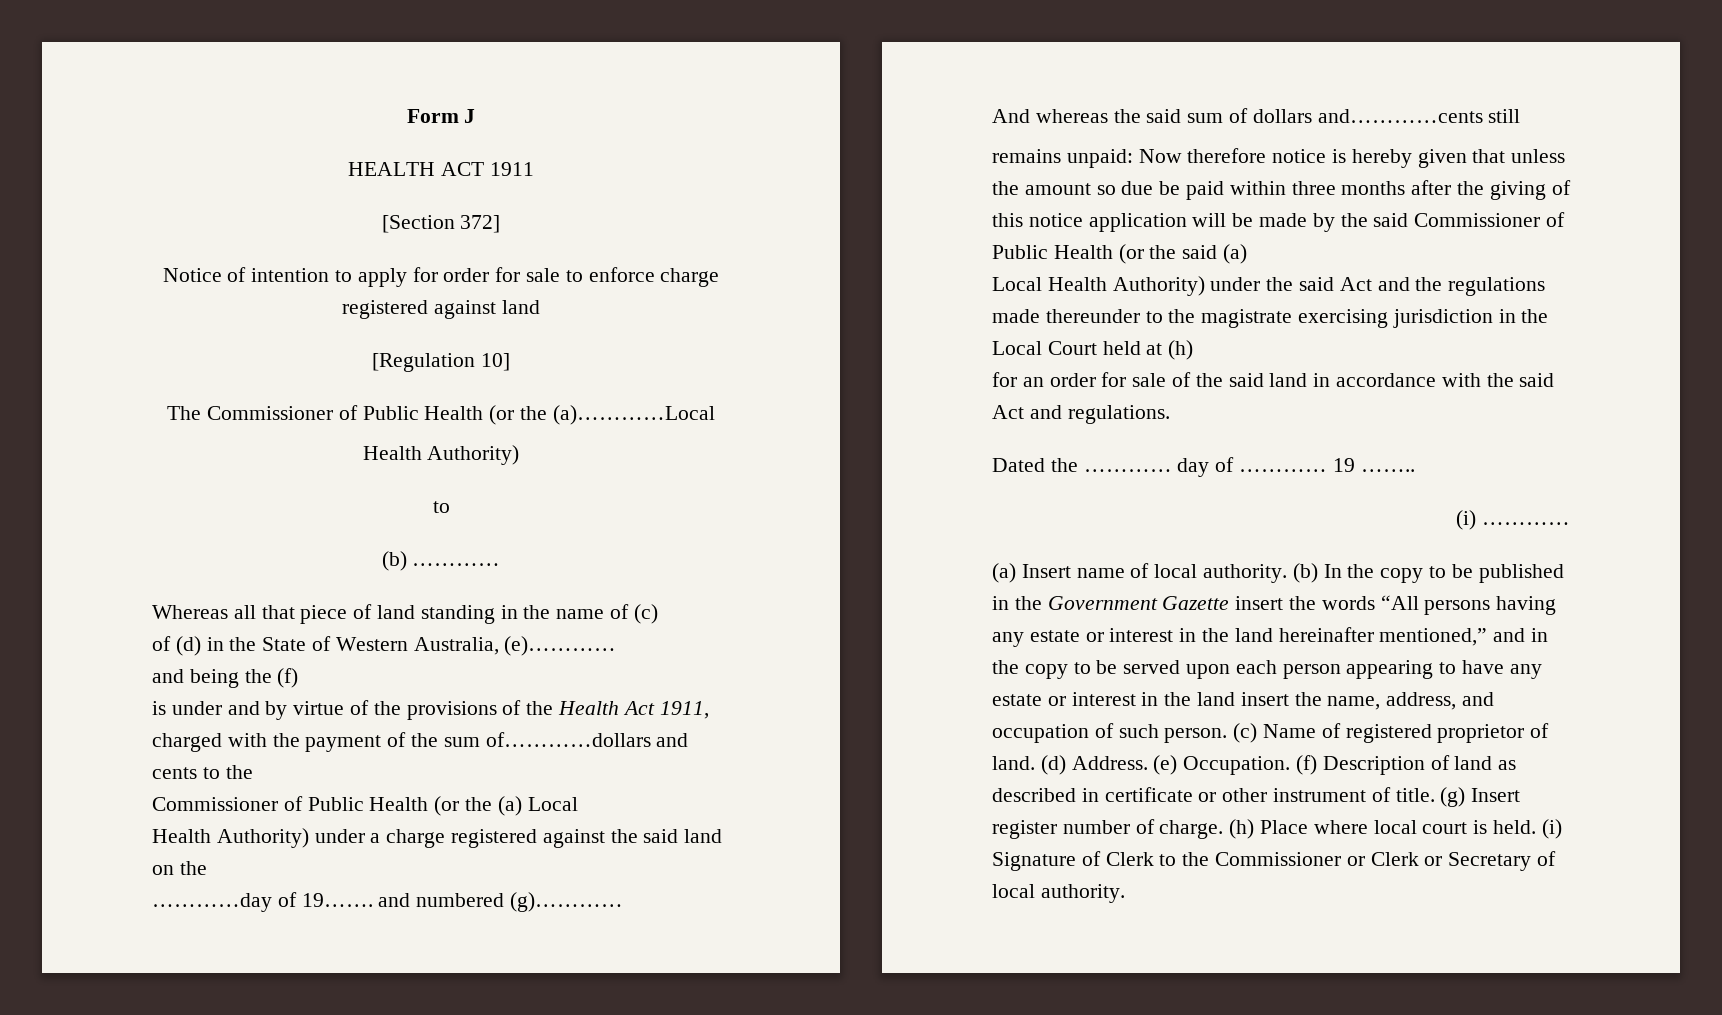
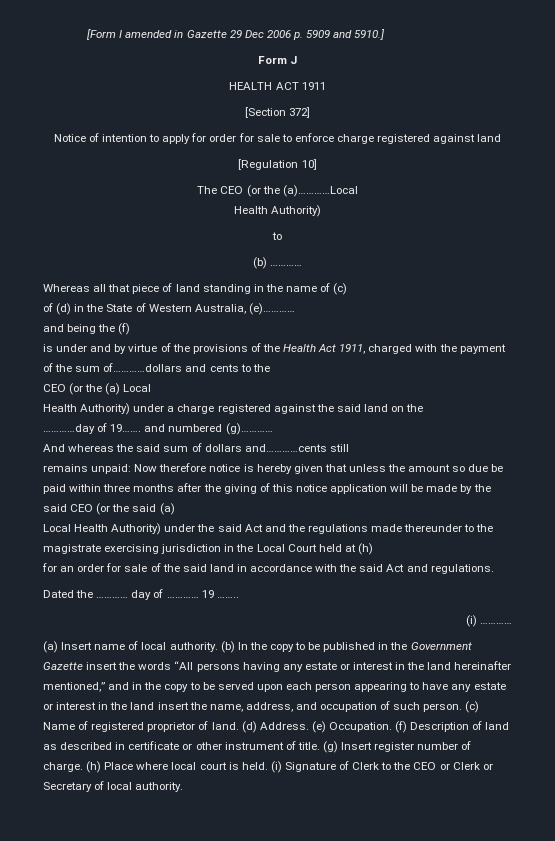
+ [Form I amended in Gazette 29 Dec 2006 p. 5909 and 5910.]
- The Commissioner of Public Health (or the (a)…………Local
+ The CEO (or the (a)…………Local
- Commissioner of Public Health (or the (a) Local
+ CEO (or the (a) Local
- remains unpaid: Now therefore notice is hereby given that unless the amount so due be paid within three months after the giving of this notice application will be made by the said Commissioner of Public Health (or the said (a)
+ remains unpaid: Now therefore notice is hereby given that unless the amount so due be paid within three months after the giving of this notice application will be made by the said CEO (or the said (a)
- (i) Signature of Clerk to the Commissioner or Clerk or Secretary of local authority.
+ (i) Signature of Clerk to the CEO or Clerk or Secretary of local authority.

